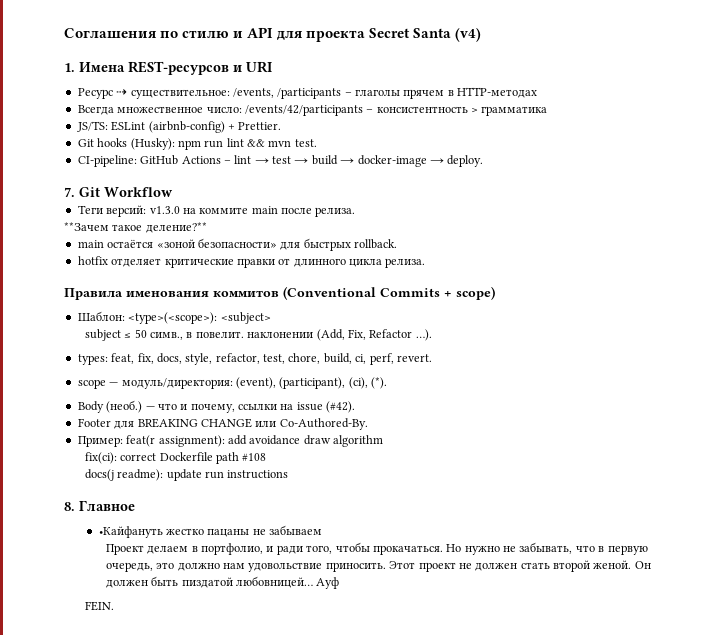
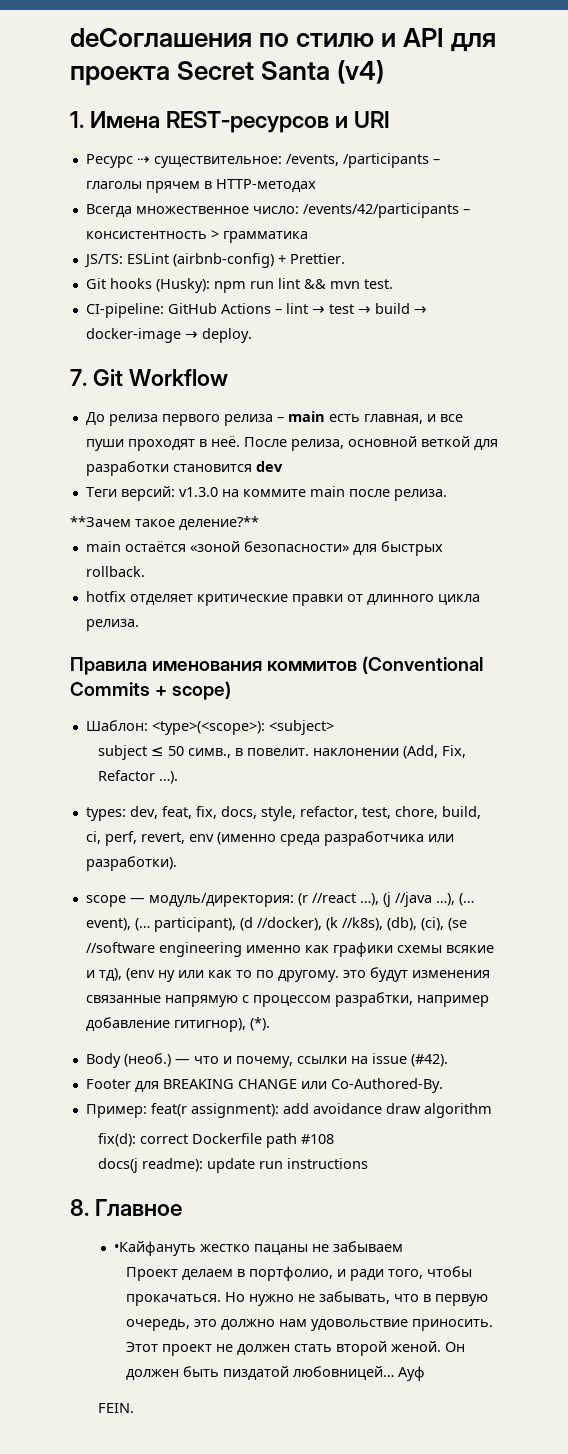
- Соглашения по стилю и API для проекта Secret Santa (v4)
+ deСоглашения по стилю и API для проекта Secret Santa (v4)
+ До релиза первого релиза – main есть главная, и все пуши проходят в неё. После релиза, основной веткой для разработки становится dev
- types: feat, fix, docs, style, refactor, test, chore, build, ci, perf, revert.
- scope — модуль/директория: (event), (participant), (ci), (*).
+ types: dev, feat, fix, docs, style, refactor, test, chore, build, ci, perf, revert, env (именно среда разработчика или разработки).
+ scope — модуль/директория: (r //react …), (j //java …), (… event), (… participant), (d //docker), (k //k8s), (db), (ci), (se //software engineering именно как графики схемы всякие и тд), (env ну или как то по другому. это будут изменения связанные напрямую с процессом разрабтки, например добавление гитигнор), (*).
- fix(ci): correct Dockerfile path #108
+ fix(d): correct Dockerfile path #108

